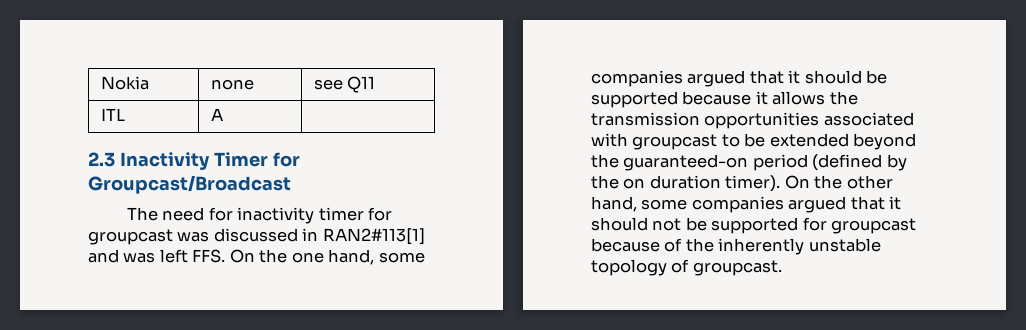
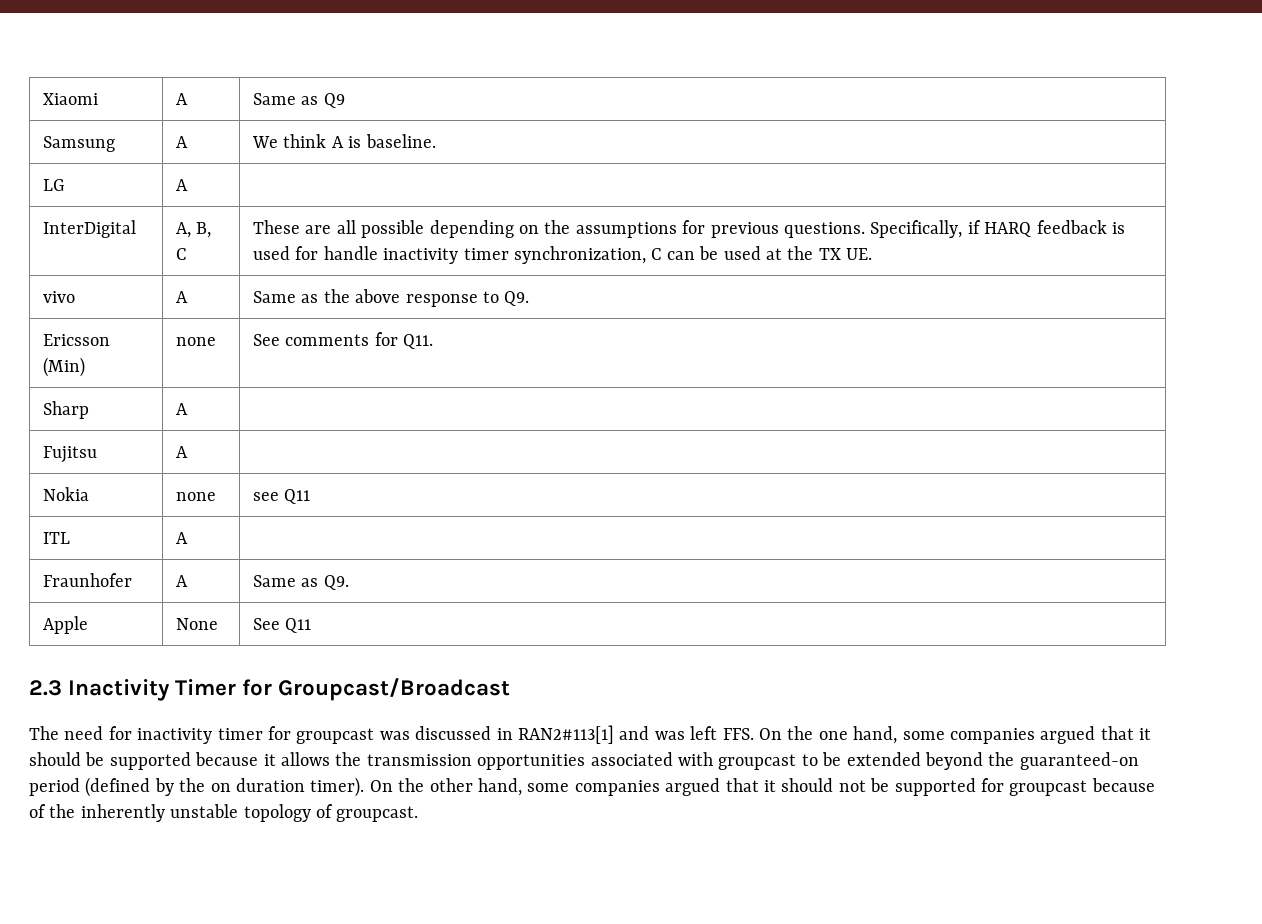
+ Xiaomi | A | Same as Q9
+ Samsung | A | We think A is baseline.
+ LG | A |
+ InterDigital | A, B, C | These are all possible depending on the assumptions for previous questions. Specifically, if HARQ feedback is used for handle inactivity timer synchronization, C can be used at the TX UE.
+ vivo | A | Same as the above response to Q9.
+ Ericsson (Min) | none | See comments for Q11.
+ Sharp | A |
+ Fujitsu | A |
+ Fraunhofer | A | Same as Q9.
+ Apple | None | See Q11

